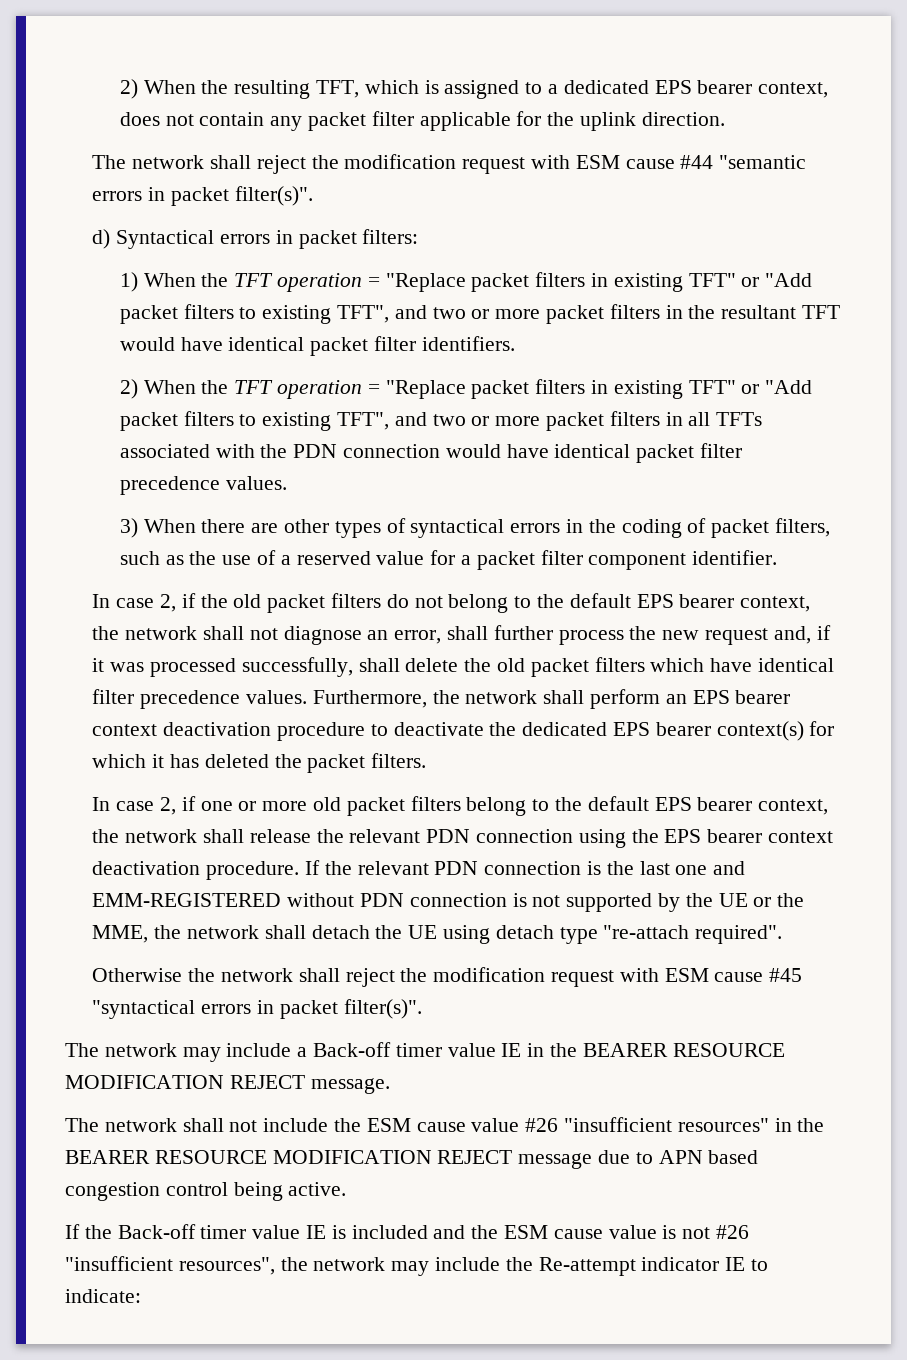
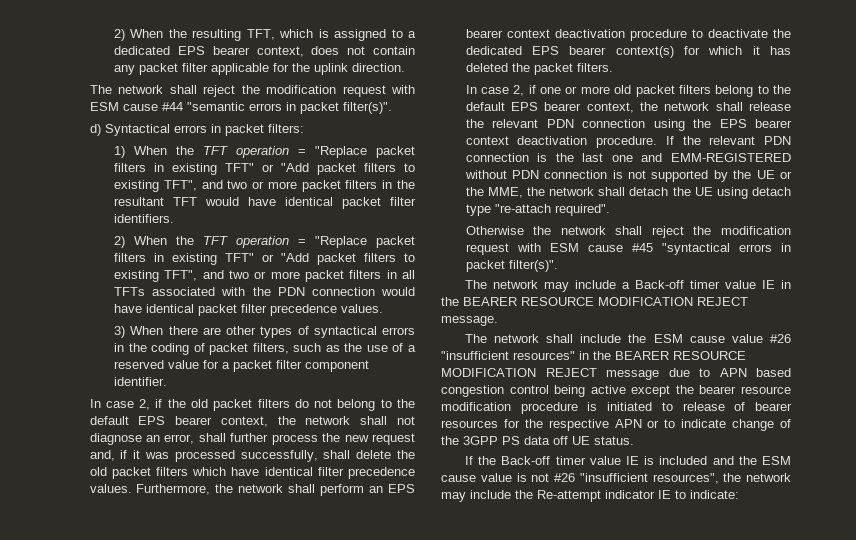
- The network shall not include the ESM cause value #26 "insufficient resources" in the BEARER RESOURCE MODIFICATION REJECT message due to APN based congestion control being active.
+ The network shall include the ESM cause value #26 "insufficient resources" in the BEARER RESOURCE MODIFICATION REJECT message due to APN based congestion control being active except the bearer resource modification procedure is initiated to release of bearer resources for the respective APN or to indicate change of the 3GPP PS data off UE status.

